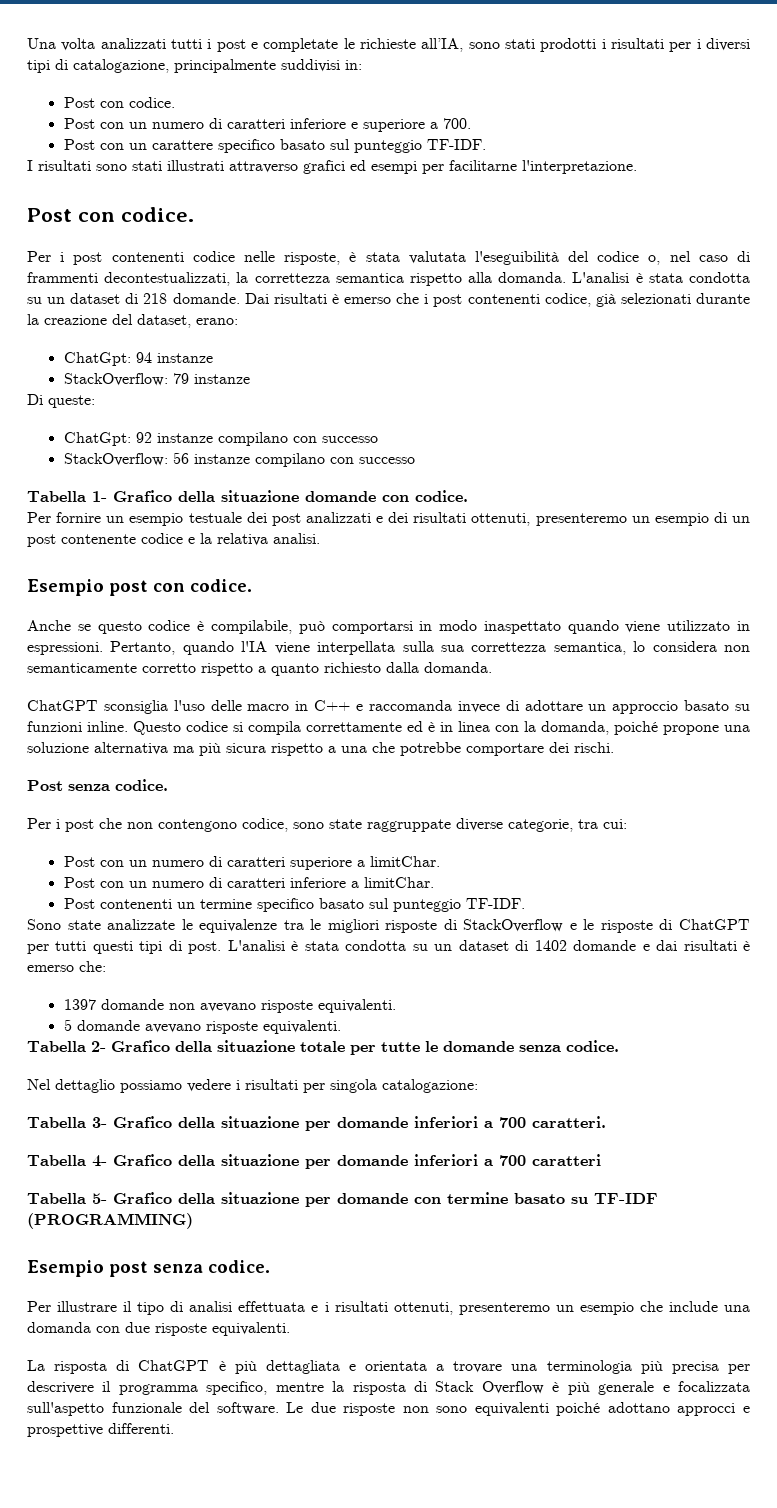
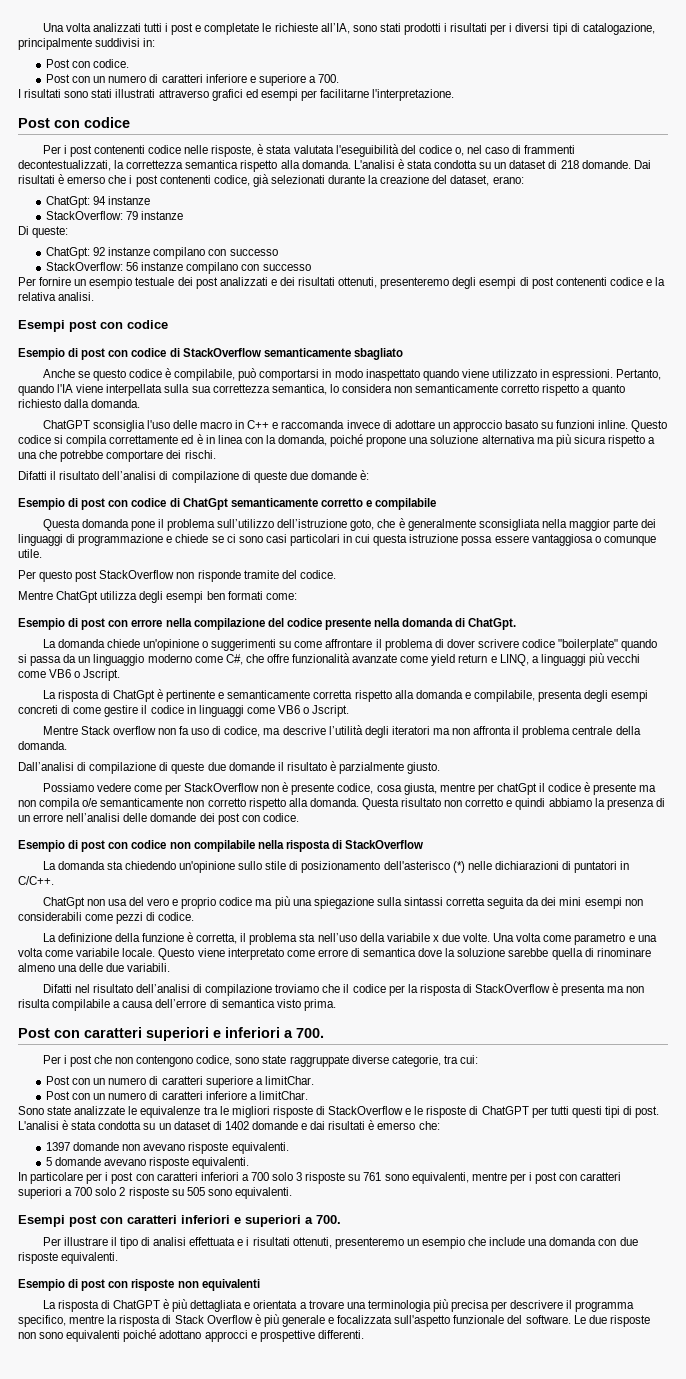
- Post con un carattere specifico basato sul punteggio TF-IDF.
  I risultati sono stati illustrati attraverso grafici ed esempi per facilitarne l'interpretazione.
- Post con codice.
+ Post con codice
- Tabella 1- Grafico della situazione domande con codice.
- Per fornire un esempio testuale dei post analizzati e dei risultati ottenuti, presenteremo un esempio di un post contenente codice e la relativa analisi.
+ Per fornire un esempio testuale dei post analizzati e dei risultati ottenuti, presenteremo degli esempi di post contenenti codice e la relativa analisi.
- Esempio post con codice.
+ Esempi post con codice
+ Esempio di post con codice di StackOverflow semanticamente sbagliato
- Post senza codice.
+ Difatti il risultato dell’analisi di compilazione di queste due domande è:
+ Esempio di post con codice di ChatGpt semanticamente corretto e compilabile
+ Questa domanda pone il problema sull’utilizzo dell’istruzione goto, che è generalmente sconsigliata nella maggior parte dei linguaggi di programmazione e chiede se ci sono casi particolari in cui questa istruzione possa essere vantaggiosa o comunque utile.
+ Per questo post StackOverflow non risponde tramite del codice.
+ Mentre ChatGpt utilizza degli esempi ben formati come:
+ Esempio di post con errore nella compilazione del codice presente nella domanda di ChatGpt.
+ La domanda chiede un'opinione o suggerimenti su come affrontare il problema di dover scrivere codice "boilerplate" quando si passa da un linguaggio moderno come C#, che offre funzionalità avanzate come yield return e LINQ, a linguaggi più vecchi come VB6 o Jscript.
+ La risposta di ChatGpt è pertinente e semanticamente corretta rispetto alla domanda e compilabile, presenta degli esempi concreti di come gestire il codice in linguaggi come VB6 o Jscript.
+ Mentre Stack overflow non fa uso di codice, ma descrive l’utilità degli iteratori ma non affronta il problema centrale della domanda.
+ Dall’analisi di compilazione di queste due domande il risultato è parzialmente giusto.
+ Possiamo vedere come per StackOverflow non è presente codice, cosa giusta, mentre per chatGpt il codice è presente ma non compila o/e semanticamente non corretto rispetto alla domanda. Questa risultato non corretto e quindi abbiamo la presenza di un errore nell’analisi delle domande dei post con codice.
+ Esempio di post con codice non compilabile nella risposta di StackOverflow
+ La domanda sta chiedendo un'opinione sullo stile di posizionamento dell'asterisco (*) nelle dichiarazioni di puntatori in C/C++.
+ ChatGpt non usa del vero e proprio codice ma più una spiegazione sulla sintassi corretta seguita da dei mini esempi non considerabili come pezzi di codice.
+ La definizione della funzione è corretta, il problema sta nell’uso della variabile x due volte. Una volta come parametro e una volta come variabile locale. Questo viene interpretato come errore di semantica dove la soluzione sarebbe quella di rinominare almeno una delle due variabili.
+ Difatti nel risultato dell’analisi di compilazione troviamo che il codice per la risposta di StackOverflow è presenta ma non risulta compilabile a causa dell’errore di semantica visto prima.
+ Post con caratteri superiori e inferiori a 700.
- Post contenenti un termine specifico basato sul punteggio TF-IDF.
- Tabella 2- Grafico della situazione totale per tutte le domande senza codice.
- Nel dettaglio possiamo vedere i risultati per singola catalogazione:
- Tabella 3- Grafico della situazione per domande inferiori a 700 caratteri.
- Tabella 4- Grafico della situazione per domande inferiori a 700 caratteri
- Tabella 5- Grafico della situazione per domande con termine basato su TF-IDF (PROGRAMMING)
- Esempio post senza codice.
+ In particolare per i post con caratteri inferiori a 700 solo 3 risposte su 761 sono equivalenti, mentre per i post con caratteri superiori a 700 solo 2 risposte su 505 sono equivalenti.
+ Esempi post con caratteri inferiori e superiori a 700.
+ Esempio di post con risposte non equivalenti

